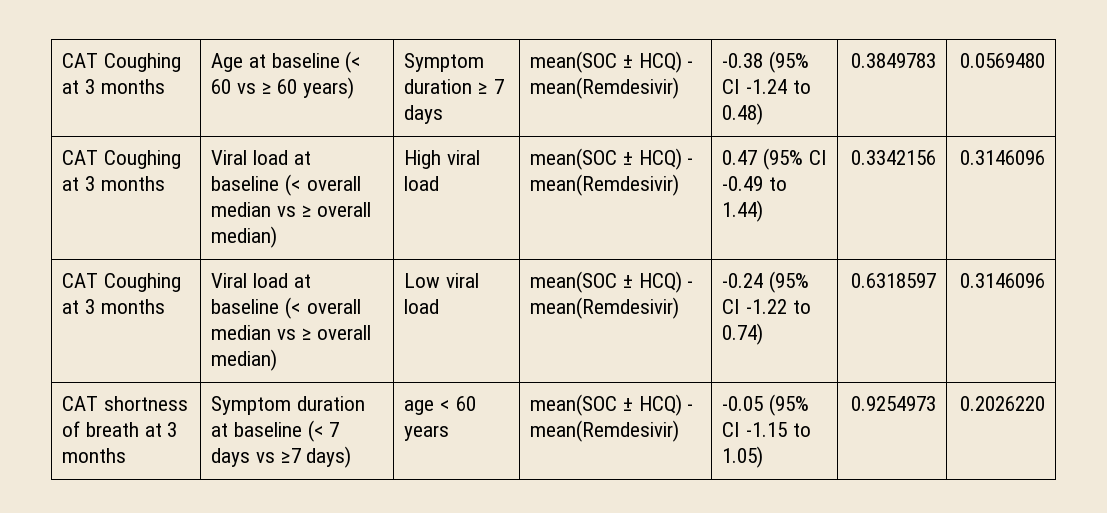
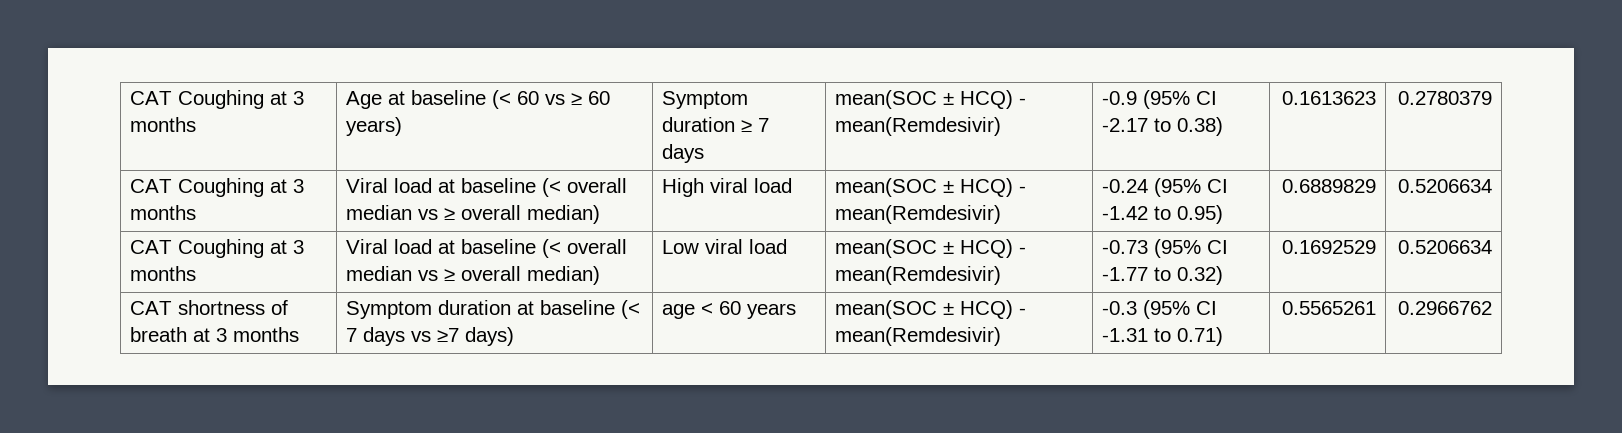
- CAT Coughing at 3 months | Age at baseline (< 60 vs ≥ 60 years) | Symptom duration ≥ 7 days | mean(SOC ± HCQ) - mean(Remdesivir) | -0.38 (95% CI -1.24 to 0.48) | 0.3849783 | 0.0569480
+ CAT Coughing at 3 months | Age at baseline (< 60 vs ≥ 60 years) | Symptom duration ≥ 7 days | mean(SOC ± HCQ) - mean(Remdesivir) | -0.9 (95% CI -2.17 to 0.38) | 0.1613623 | 0.2780379
- CAT Coughing at 3 months | Viral load at baseline (< overall median vs ≥ overall median) | High viral load | mean(SOC ± HCQ) - mean(Remdesivir) | 0.47 (95% CI -0.49 to 1.44) | 0.3342156 | 0.3146096
+ CAT Coughing at 3 months | Viral load at baseline (< overall median vs ≥ overall median) | High viral load | mean(SOC ± HCQ) - mean(Remdesivir) | -0.24 (95% CI -1.42 to 0.95) | 0.6889829 | 0.5206634
- CAT Coughing at 3 months | Viral load at baseline (< overall median vs ≥ overall median) | Low viral load | mean(SOC ± HCQ) - mean(Remdesivir) | -0.24 (95% CI -1.22 to 0.74) | 0.6318597 | 0.3146096
+ CAT Coughing at 3 months | Viral load at baseline (< overall median vs ≥ overall median) | Low viral load | mean(SOC ± HCQ) - mean(Remdesivir) | -0.73 (95% CI -1.77 to 0.32) | 0.1692529 | 0.5206634
- CAT shortness of breath at 3 months | Symptom duration at baseline (< 7 days vs ≥7 days) | age < 60 years | mean(SOC ± HCQ) - mean(Remdesivir) | -0.05 (95% CI -1.15 to 1.05) | 0.9254973 | 0.2026220
+ CAT shortness of breath at 3 months | Symptom duration at baseline (< 7 days vs ≥7 days) | age < 60 years | mean(SOC ± HCQ) - mean(Remdesivir) | -0.3 (95% CI -1.31 to 0.71) | 0.5565261 | 0.2966762

